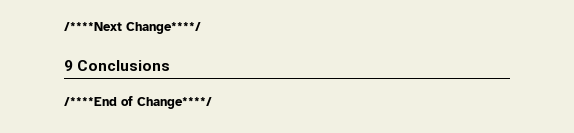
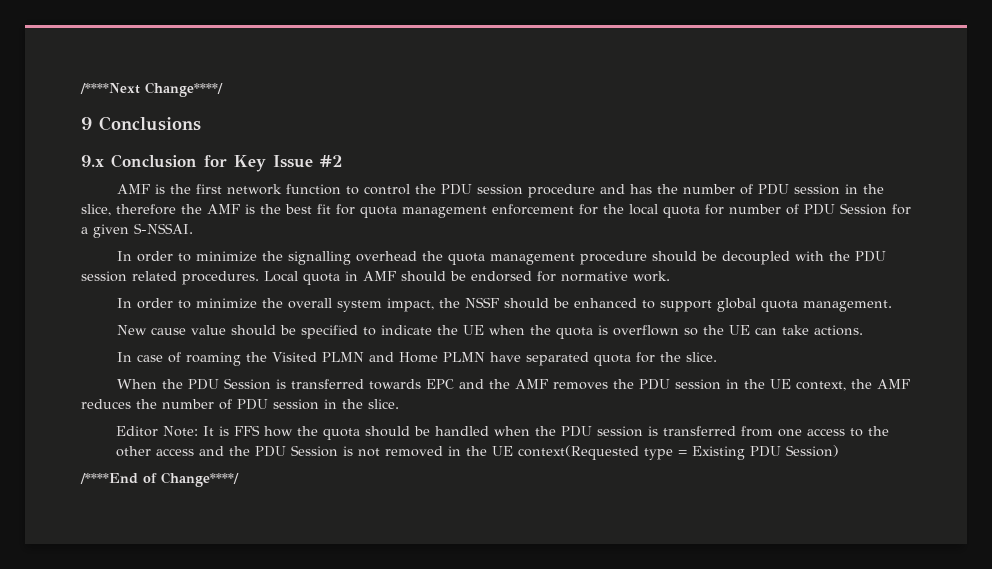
+ 9.x Conclusion for Key Issue #2
+ AMF is the first network function to control the PDU session procedure and has the number of PDU session in the slice, therefore the AMF is the best fit for quota management enforcement for the local quota for number of PDU Session for a given S-NSSAI.
+ In order to minimize the signalling overhead the quota management procedure should be decoupled with the PDU session related procedures. Local quota in AMF should be endorsed for normative work.
+ In order to minimize the overall system impact, the NSSF should be enhanced to support global quota management.
+ New cause value should be specified to indicate the UE when the quota is overflown so the UE can take actions.
+ In case of roaming the Visited PLMN and Home PLMN have separated quota for the slice.
+ When the PDU Session is transferred towards EPC and the AMF removes the PDU session in the UE context, the AMF reduces the number of PDU session in the slice.
+ Editor Note: It is FFS how the quota should be handled when the PDU session is transferred from one access to the other access and the PDU Session is not removed in the UE context(Requested type = Existing PDU Session)

